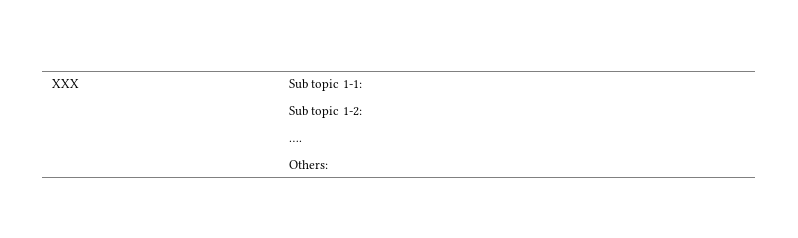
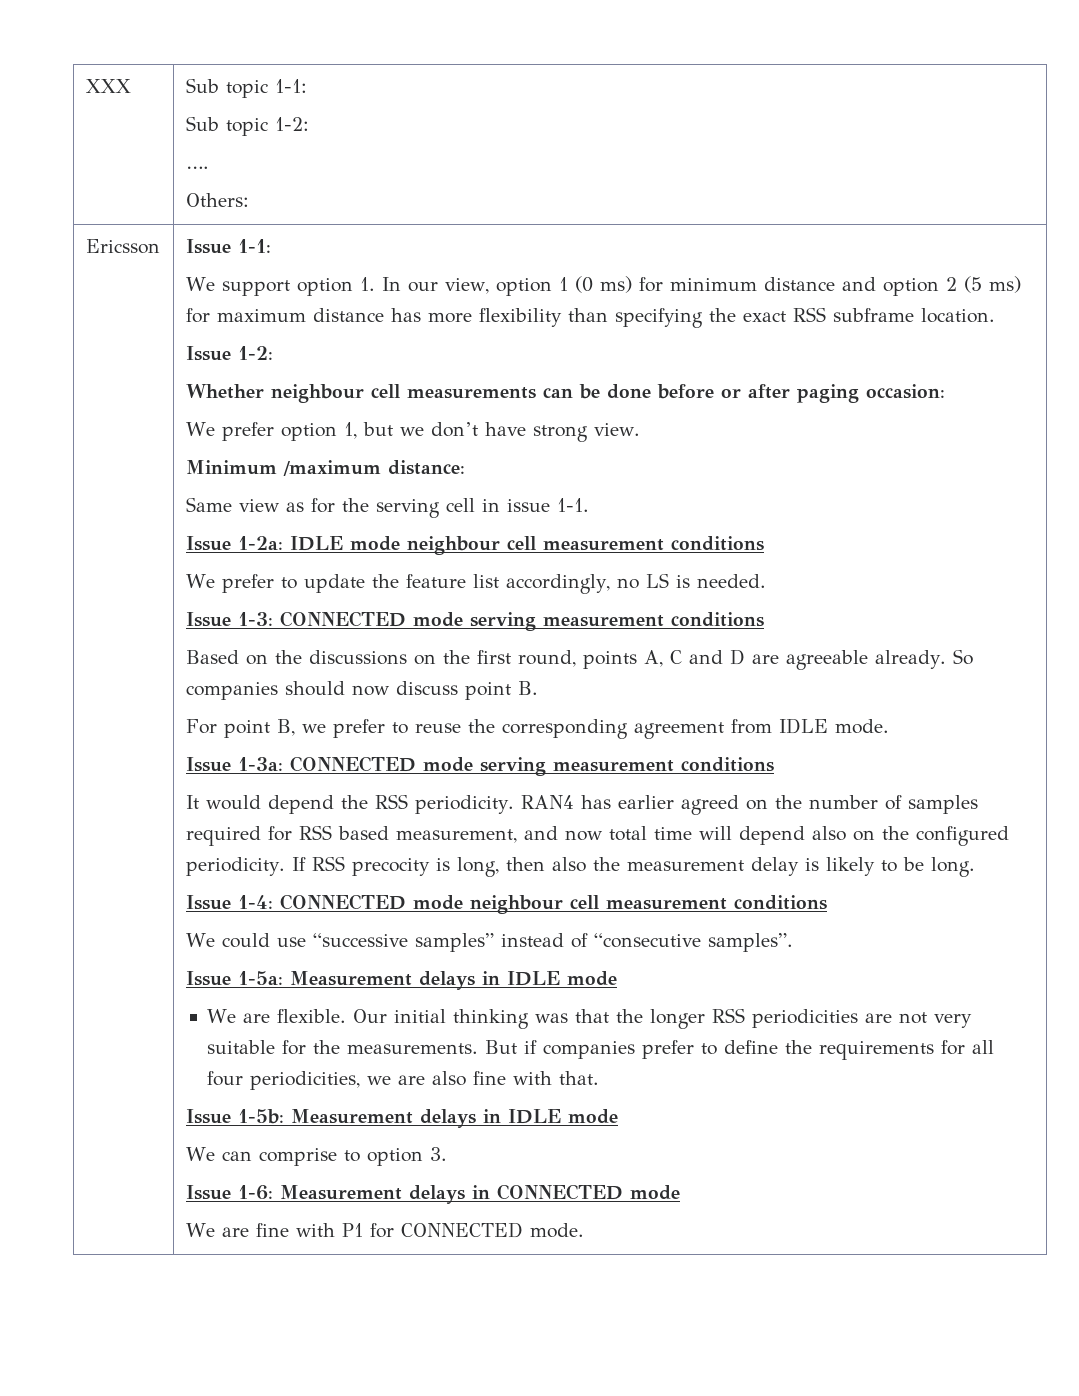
+ Ericsson | Issue 1-1:
+ We support option 1. In our view, option 1 (0 ms) for minimum distance and option 2 (5 ms) for maximum distance has more flexibility than specifying the exact RSS subframe location.
+ Issue 1-2:
+ Whether neighbour cell measurements can be done before or after paging occasion:
+ We prefer option 1, but we don’t have strong view.
+ Minimum /maximum distance:
+ Same view as for the serving cell in issue 1-1.
+ Issue 1-2a: IDLE mode neighbour cell measurement conditions
+ We prefer to update the feature list accordingly, no LS is needed.
+ Issue 1-3: CONNECTED mode serving measurement conditions
+ Based on the discussions on the first round, points A, C and D are agreeable already. So companies should now discuss point B.
+ For point B, we prefer to reuse the corresponding agreement from IDLE mode.
+ Issue 1-3a: CONNECTED mode serving measurement conditions
+ It would depend the RSS periodicity. RAN4 has earlier agreed on the number of samples required for RSS based measurement, and now total time will depend also on the configured periodicity. If RSS precocity is long, then also the measurement delay is likely to be long.
+ Issue 1-4: CONNECTED mode neighbour cell measurement conditions
+ We could use “successive samples” instead of “consecutive samples”.
+ Issue 1-5a: Measurement delays in IDLE mode
+ We are flexible. Our initial thinking was that the longer RSS periodicities are not very suitable for the measurements. But if companies prefer to define the requirements for all four periodicities, we are also fine with that.
+ Issue 1-5b: Measurement delays in IDLE mode
+ We can comprise to option 3.
+ Issue 1-6: Measurement delays in CONNECTED mode
+ We are fine with P1 for CONNECTED mode.

